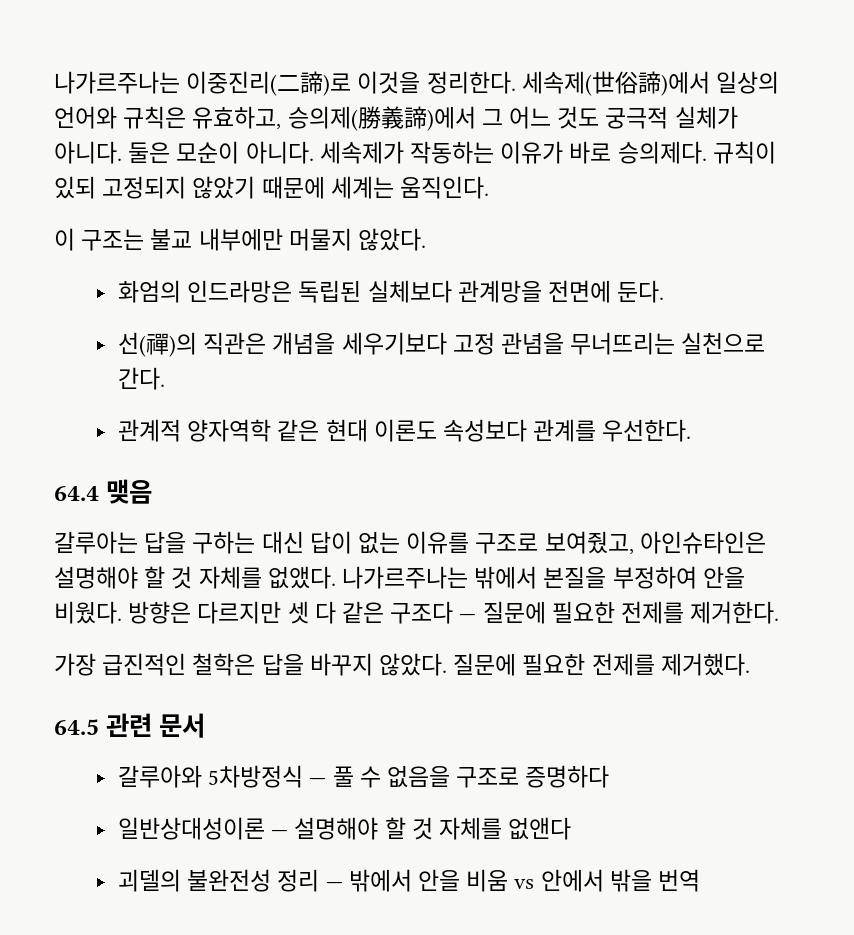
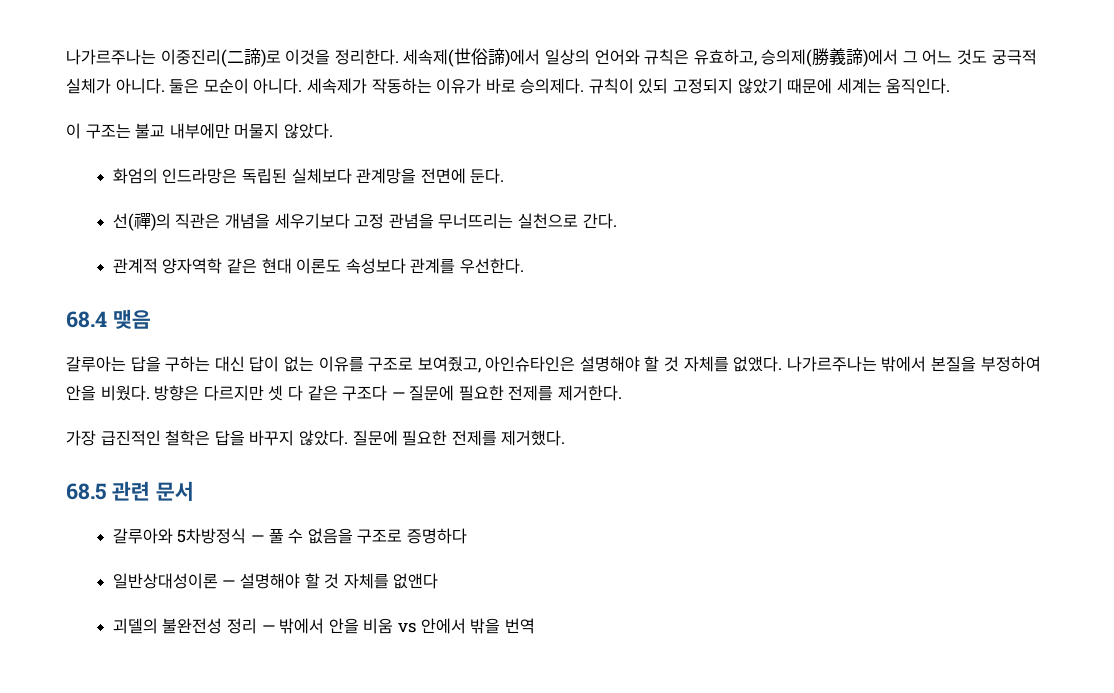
- 64.4 맺음
+ 68.4 맺음
- 64.5 관련 문서
+ 68.5 관련 문서

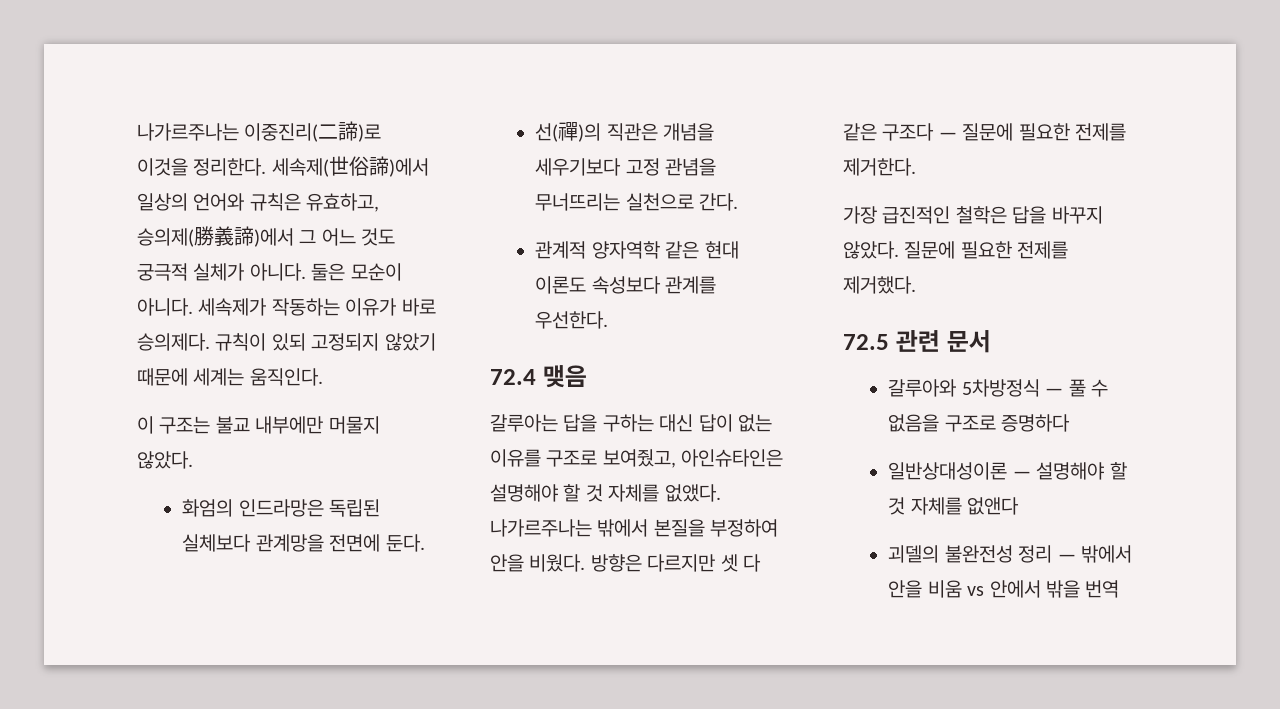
- 68.4 맺음
+ 72.4 맺음
- 68.5 관련 문서
+ 72.5 관련 문서

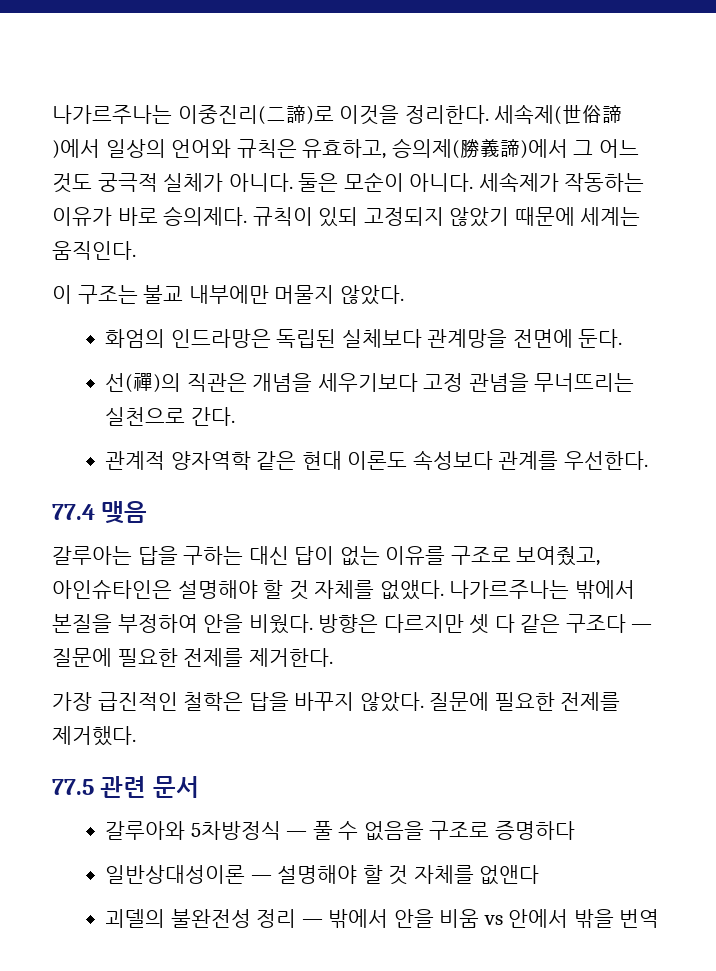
- 72.4 맺음
+ 77.4 맺음
- 72.5 관련 문서
+ 77.5 관련 문서

